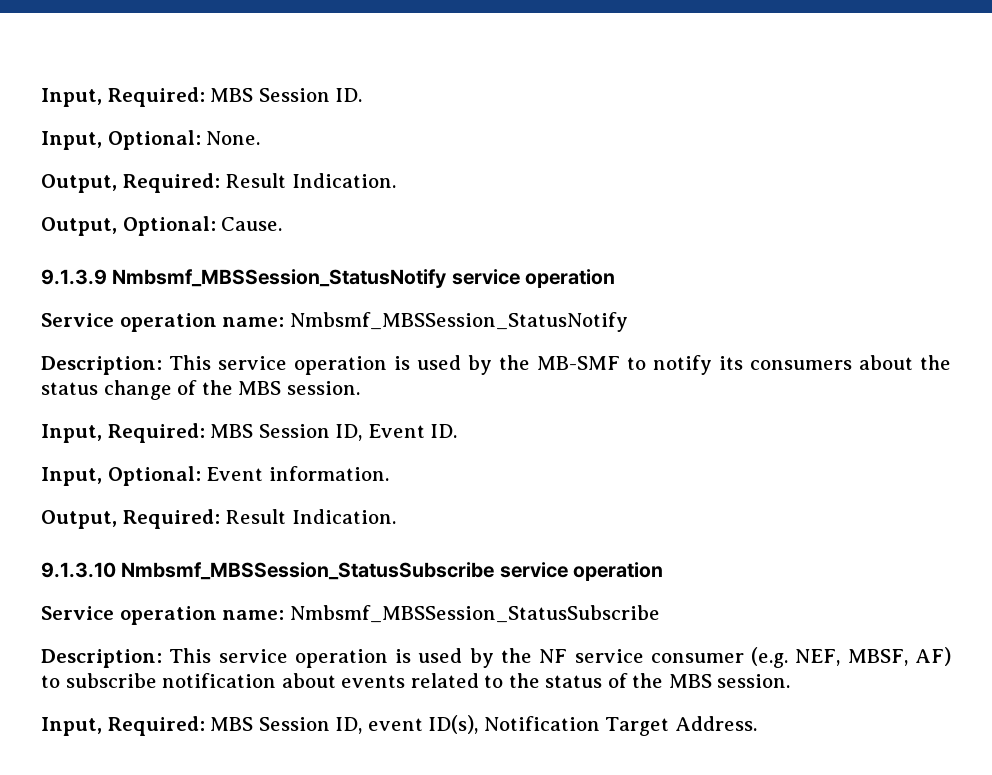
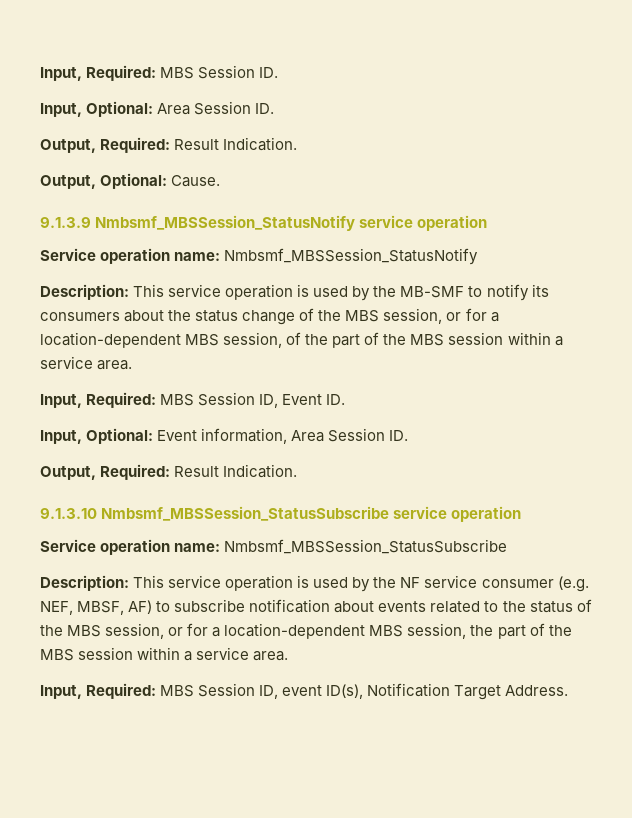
- Input, Optional: None.
+ Input, Optional: Area Session ID.
- Description: This service operation is used by the MB-SMF to notify its consumers about the status change of the MBS session.
+ Description: This service operation is used by the MB-SMF to notify its consumers about the status change of the MBS session, or for a location-dependent MBS session, of the part of the MBS session within a service area.
- Input, Optional: Event information.
+ Input, Optional: Event information, Area Session ID.
- Description: This service operation is used by the NF service consumer (e.g. NEF, MBSF, AF) to subscribe notification about events related to the status of the MBS session.
+ Description: This service operation is used by the NF service consumer (e.g. NEF, MBSF, AF) to subscribe notification about events related to the status of the MBS session, or for a location-dependent MBS session, the part of the MBS session within a service area.

